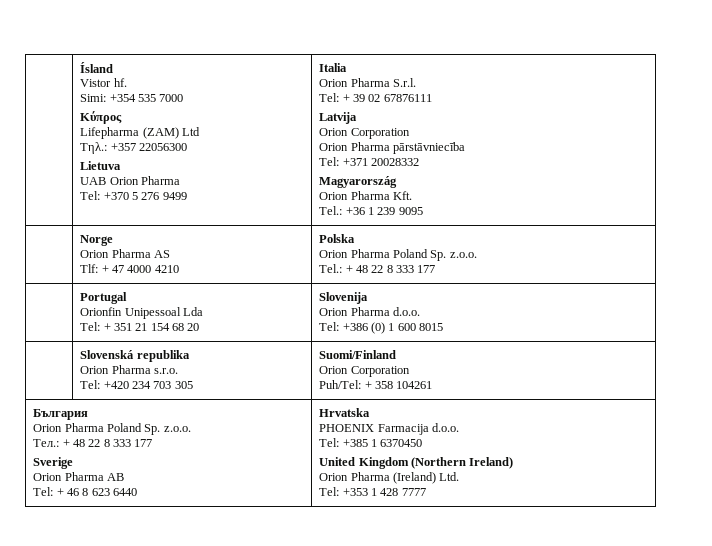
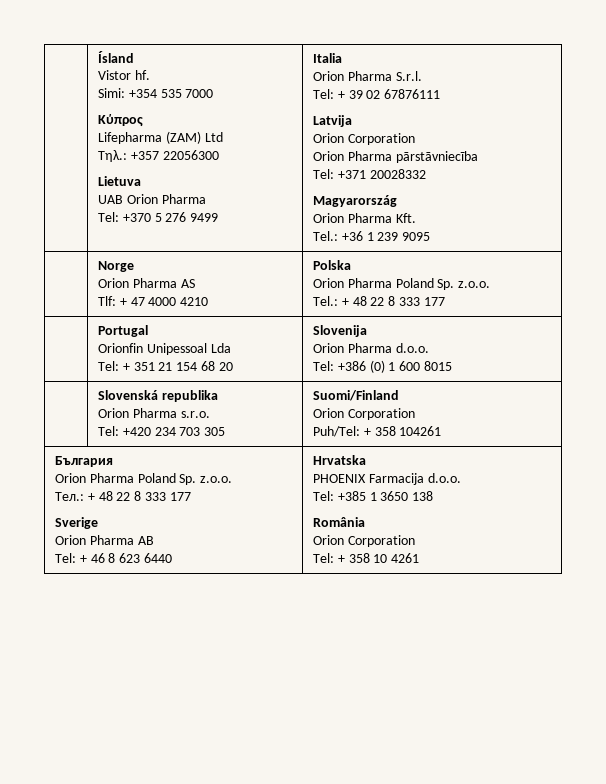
- Tel: +385 1 6370450
- United Kingdom (Northern Ireland)
- Orion Pharma (Ireland) Ltd.
- Tel: +353 1 428 7777
+ Tel: +385 1 3650 138
+ România
+ Orion Corporation
+ Tel: + 358 10 4261

